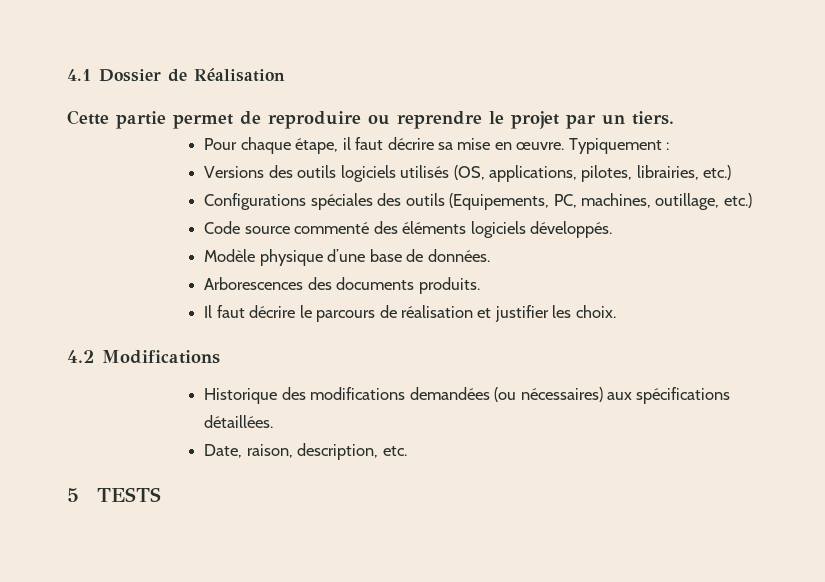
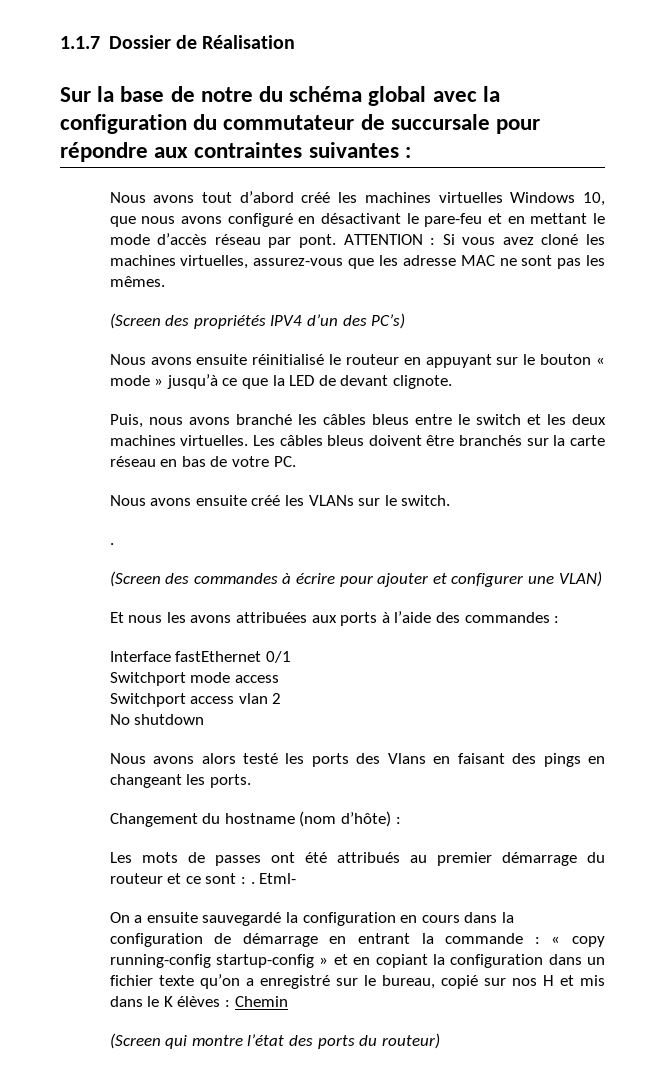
- 4.1 Dossier de Réalisation
+ 1.1.7 Dossier de Réalisation
- Cette partie permet de reproduire ou reprendre le projet par un tiers.
- Pour chaque étape, il faut décrire sa mise en œuvre. Typiquement :
- Versions des outils logiciels utilisés (OS, applications, pilotes, librairies, etc.)
- Configurations spéciales des outils (Equipements, PC, machines, outillage, etc.)
- Code source commenté des éléments logiciels développés.
- Modèle physique d’une base de données.
- Arborescences des documents produits.
- Il faut décrire le parcours de réalisation et justifier les choix.
- 4.2 Modifications
- Historique des modifications demandées (ou nécessaires) aux spécifications détaillées.
- Date, raison, description, etc.
- 5 TESTS
+ Sur la base de notre du schéma global avec la configuration du commutateur de succursale pour répondre aux contraintes suivantes :
+ Nous avons tout d’abord créé les machines virtuelles Windows 10, que nous avons configuré en désactivant le pare-feu et en mettant le mode d’accès réseau par pont. ATTENTION : Si vous avez cloné les machines virtuelles, assurez-vous que les adresse MAC ne sont pas les mêmes.
+ (Screen des propriétés IPV4 d’un des PC’s)
+ Nous avons ensuite réinitialisé le routeur en appuyant sur le bouton « mode » jusqu’à ce que la LED de devant clignote.
+ Puis, nous avons branché les câbles bleus entre le switch et les deux machines virtuelles. Les câbles bleus doivent être branchés sur la carte réseau en bas de votre PC.
+ Nous avons ensuite créé les VLANs sur le switch.
+ .
+ (Screen des commandes à écrire pour ajouter et configurer une VLAN)
+ Et nous les avons attribuées aux ports à l’aide des commandes :
+ Interface fastEthernet 0/1
+ Switchport mode access
+ Switchport access vlan 2
+ No shutdown
+ Nous avons alors testé les ports des Vlans en faisant des pings en changeant les ports.
+ Changement du hostname (nom d’hôte) :
+ Les mots de passes ont été attribués au premier démarrage du routeur et ce sont : . Etml-
+ On a ensuite sauvegardé la configuration en cours dans la configuration de démarrage en entrant la commande : « copy running-config startup-config » et en copiant la configuration dans un fichier texte qu’on a enregistré sur le bureau, copié sur nos H et mis dans le K élèves : Chemin
+ (Screen qui montre l’état des ports du routeur)

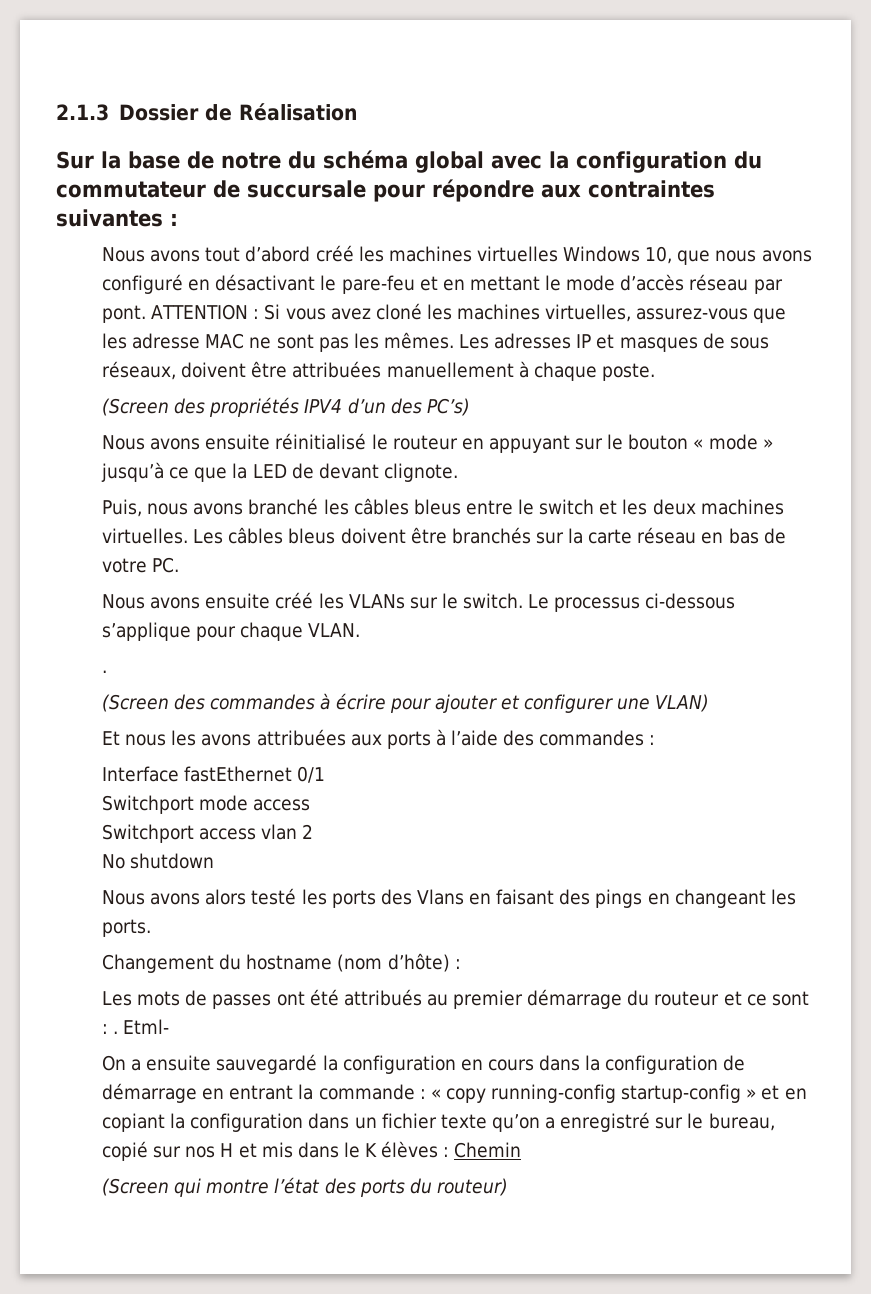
- 1.1.7 Dossier de Réalisation
+ 2.1.3 Dossier de Réalisation
+ Les adresses IP et masques de sous réseaux, doivent être attribuées manuellement à chaque poste.
+ Le processus ci-dessous s’applique pour chaque VLAN.

